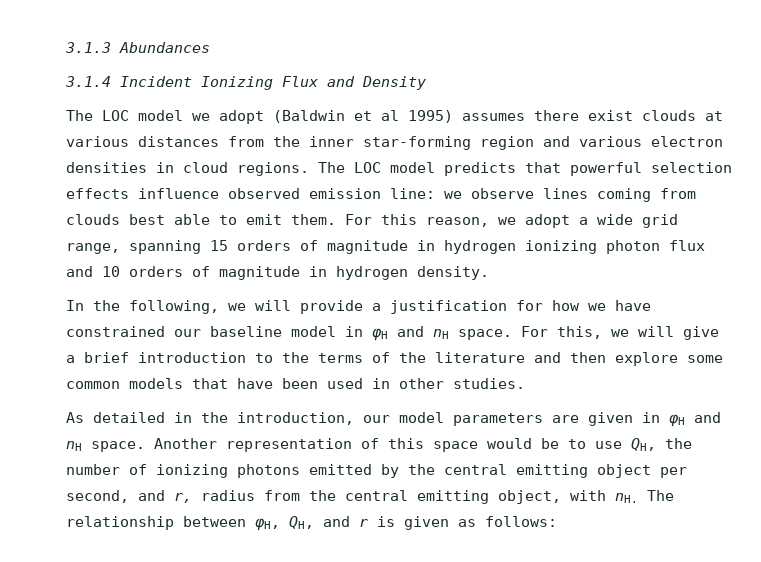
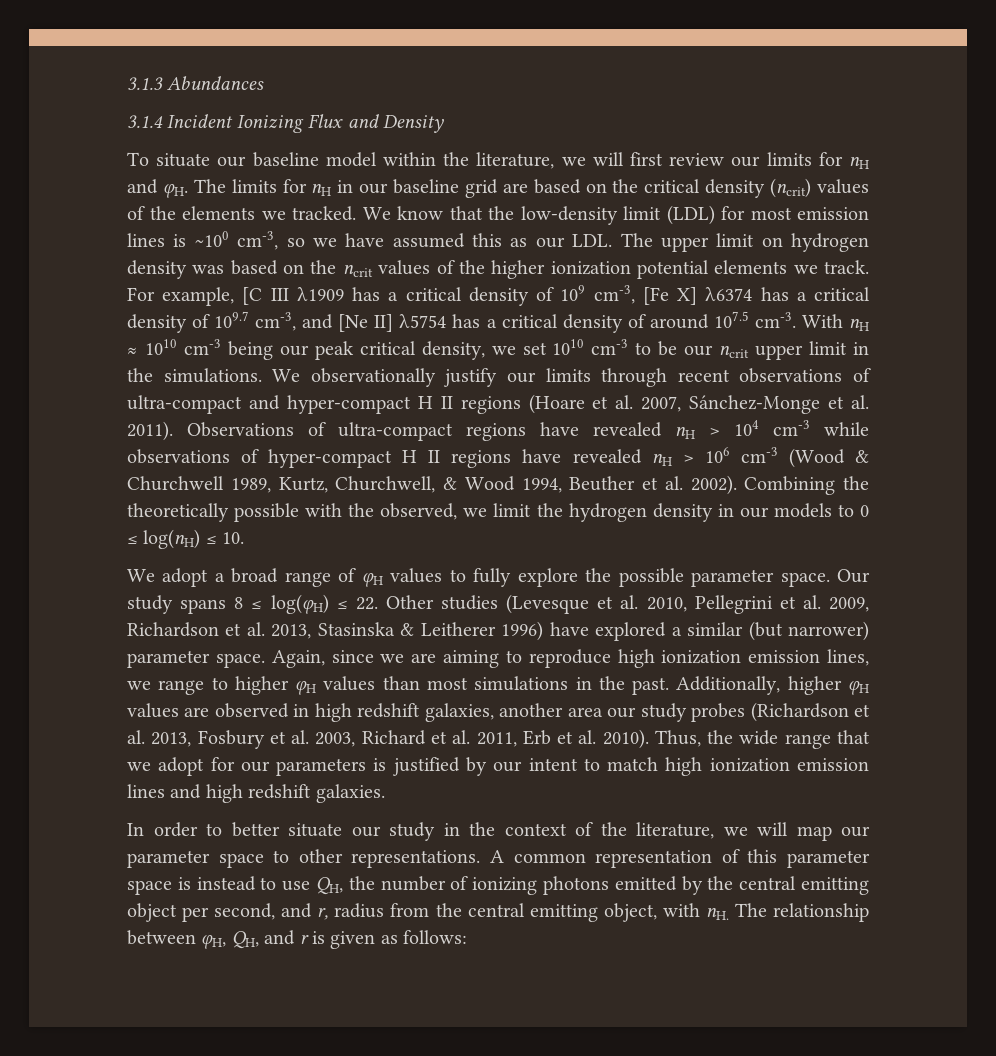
- The LOC model we adopt (Baldwin et al 1995) assumes there exist clouds at various distances from the inner star-forming region and various electron densities in cloud regions. The LOC model predicts that powerful selection effects influence observed emission line: we observe lines coming from clouds best able to emit them. For this reason, we adopt a wide grid range, spanning 15 orders of magnitude in hydrogen ionizing photon flux and 10 orders of magnitude in hydrogen density.
- In the following, we will provide a justification for how we have constrained our baseline model in φH and nH space. For this, we will give a brief introduction to the terms of the literature and then explore some common models that have been used in other studies.
- As detailed in the introduction, our model parameters are given in φH and nH space. Another representation of this space would be to use QH, the number of ionizing photons emitted by the central emitting object per second, and r, radius from the central emitting object, with nH.
+ To situate our baseline model within the literature, we will first review our limits for nH and φH. The limits for nH in our baseline grid are based on the critical density (ncrit) values of the elements we tracked. We know that the low-density limit (LDL) for most emission lines is ~100 cm-3, so we have assumed this as our LDL. The upper limit on hydrogen density was based on the ncrit values of the higher ionization potential elements we track. For example, [C III λ1909 has a critical density of 109 cm-3, [Fe X] λ6374 has a critical density of 109.7 cm-3, and [Ne II] λ5754 has a critical density of around 107.5 cm-3. With nH ≈ 1010 cm-3 being our peak critical density, we set 1010 cm-3 to be our ncrit upper limit in the simulations. We observationally justify our limits through recent observations of ultra-compact and hyper-compact H II regions (Hoare et al. 2007, Sánchez-Monge et al. 2011). Observations of ultra-compact regions have revealed nH > 104 cm-3 while observations of hyper-compact H II regions have revealed nH > 106 cm-3 (Wood & Churchwell 1989, Kurtz, Churchwell, & Wood 1994, Beuther et al. 2002). Combining the theoretically possible with the observed, we limit the hydrogen density in our models to 0 ≤ log(nH) ≤ 10.
+ We adopt a broad range of φH values to fully explore the possible parameter space. Our study spans 8 ≤ log(φH) ≤ 22. Other studies (Levesque et al. 2010, Pellegrini et al. 2009, Richardson et al. 2013, Stasinska & Leitherer 1996) have explored a similar (but narrower) parameter space. Again, since we are aiming to reproduce high ionization emission lines, we range to higher φH values than most simulations in the past. Additionally, higher φH values are observed in high redshift galaxies, another area our study probes (Richardson et al. 2013, Fosbury et al. 2003, Richard et al. 2011, Erb et al. 2010). Thus, the wide range that we adopt for our parameters is justified by our intent to match high ionization emission lines and high redshift galaxies.
+ In order to better situate our study in the context of the literature, we will map our parameter space to other representations. A common representation of this parameter space is instead to use QH, the number of ionizing photons emitted by the central emitting object per second, and r, radius from the central emitting object, with nH.

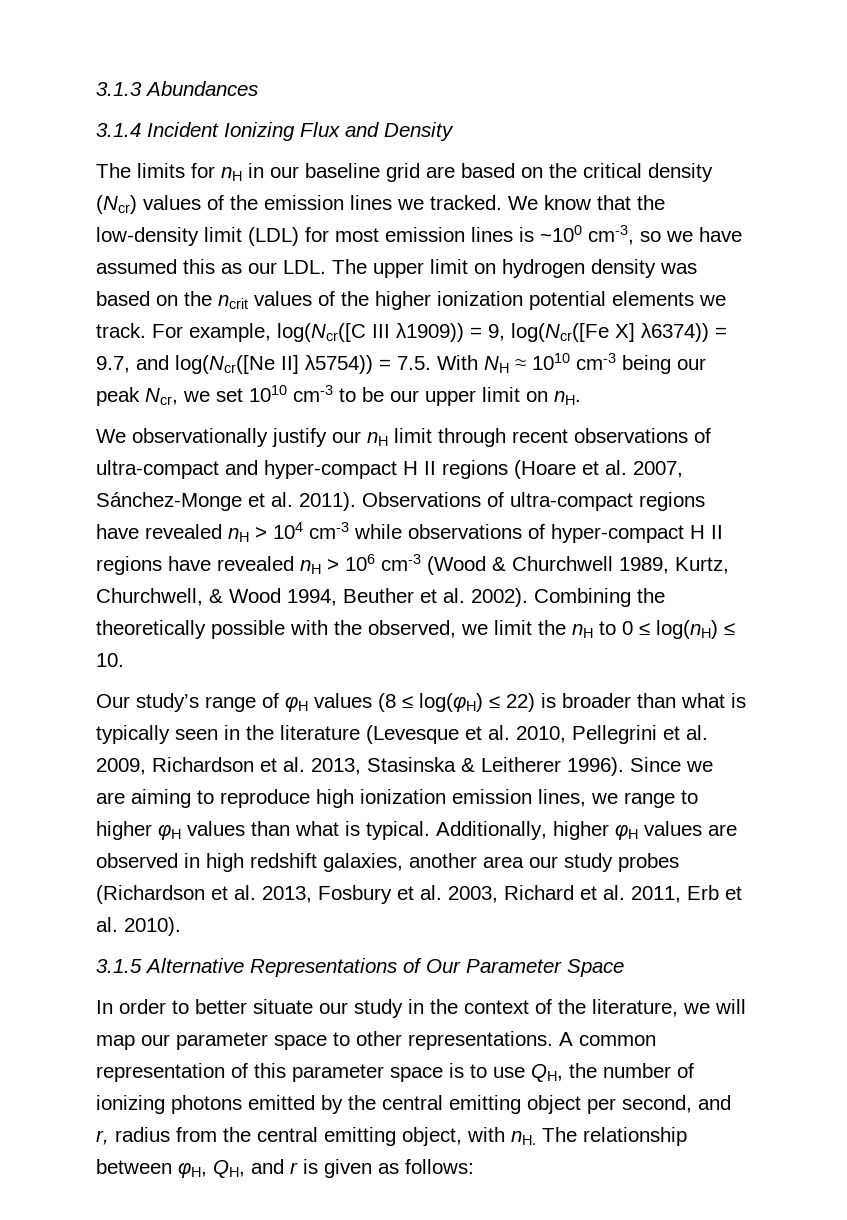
- To situate our baseline model within the literature, we will first review our limits for nH and φH. The limits for nH in our baseline grid are based on the critical density (ncrit) values of the elements we tracked.
+ The limits for nH in our baseline grid are based on the critical density (Ncr) values of the emission lines we tracked.
- For example, [C III λ1909 has a critical density of 109 cm-3, [Fe X] λ6374 has a critical density of 109.7 cm-3, and [Ne II] λ5754 has a critical density of around 107.5 cm-3. With nH ≈ 1010 cm-3 being our peak critical density, we set 1010 cm-3 to be our ncrit upper limit in the simulations. We observationally justify our limits through recent observations of ultra-compact and hyper-compact H II regions (Hoare et al. 2007, Sánchez-Monge et al. 2011).
+ For example, log(Ncr([C III λ1909)) = 9, log(Ncr([Fe X] λ6374)) = 9.7, and log(Ncr([Ne II] λ5754)) = 7.5. With NH ≈ 1010 cm-3 being our peak Ncr, we set 1010 cm-3 to be our upper limit on nH.
+ We observationally justify our nH limit through recent observations of ultra-compact and hyper-compact H II regions (Hoare et al. 2007, Sánchez-Monge et al. 2011).
- Combining the theoretically possible with the observed, we limit the hydrogen density in our models to 0 ≤ log(nH) ≤ 10.
+ Combining the theoretically possible with the observed, we limit the nH to 0 ≤ log(nH) ≤ 10.
- We adopt a broad range of φH values to fully explore the possible parameter space. Our study spans 8 ≤ log(φH) ≤ 22. Other studies (Levesque et al. 2010, Pellegrini et al. 2009, Richardson et al. 2013, Stasinska & Leitherer 1996) have explored a similar (but narrower) parameter space. Again, since we are aiming to reproduce high ionization emission lines, we range to higher φH values than most simulations in the past.
+ Our study’s range of φH values (8 ≤ log(φH) ≤ 22) is broader than what is typically seen in the literature (Levesque et al. 2010, Pellegrini et al. 2009, Richardson et al. 2013, Stasinska & Leitherer 1996). Since we are aiming to reproduce high ionization emission lines, we range to higher φH values than what is typical.
- Additionally, higher φH values are observed in high redshift galaxies, another area our study probes (Richardson et al. 2013, Fosbury et al. 2003, Richard et al. 2011, Erb et al. 2010). Thus, the wide range that we adopt for our parameters is justified by our intent to match high ionization emission lines and high redshift galaxies.
+ Additionally, higher φH values are observed in high redshift galaxies, another area our study probes (Richardson et al. 2013, Fosbury et al. 2003, Richard et al. 2011, Erb et al. 2010).
+ 3.1.5 Alternative Representations of Our Parameter Space
- A common representation of this parameter space is instead to use QH, the number of ionizing photons emitted by the central emitting object per second, and r, radius from the central emitting object, with nH.
+ A common representation of this parameter space is to use QH, the number of ionizing photons emitted by the central emitting object per second, and r, radius from the central emitting object, with nH.

